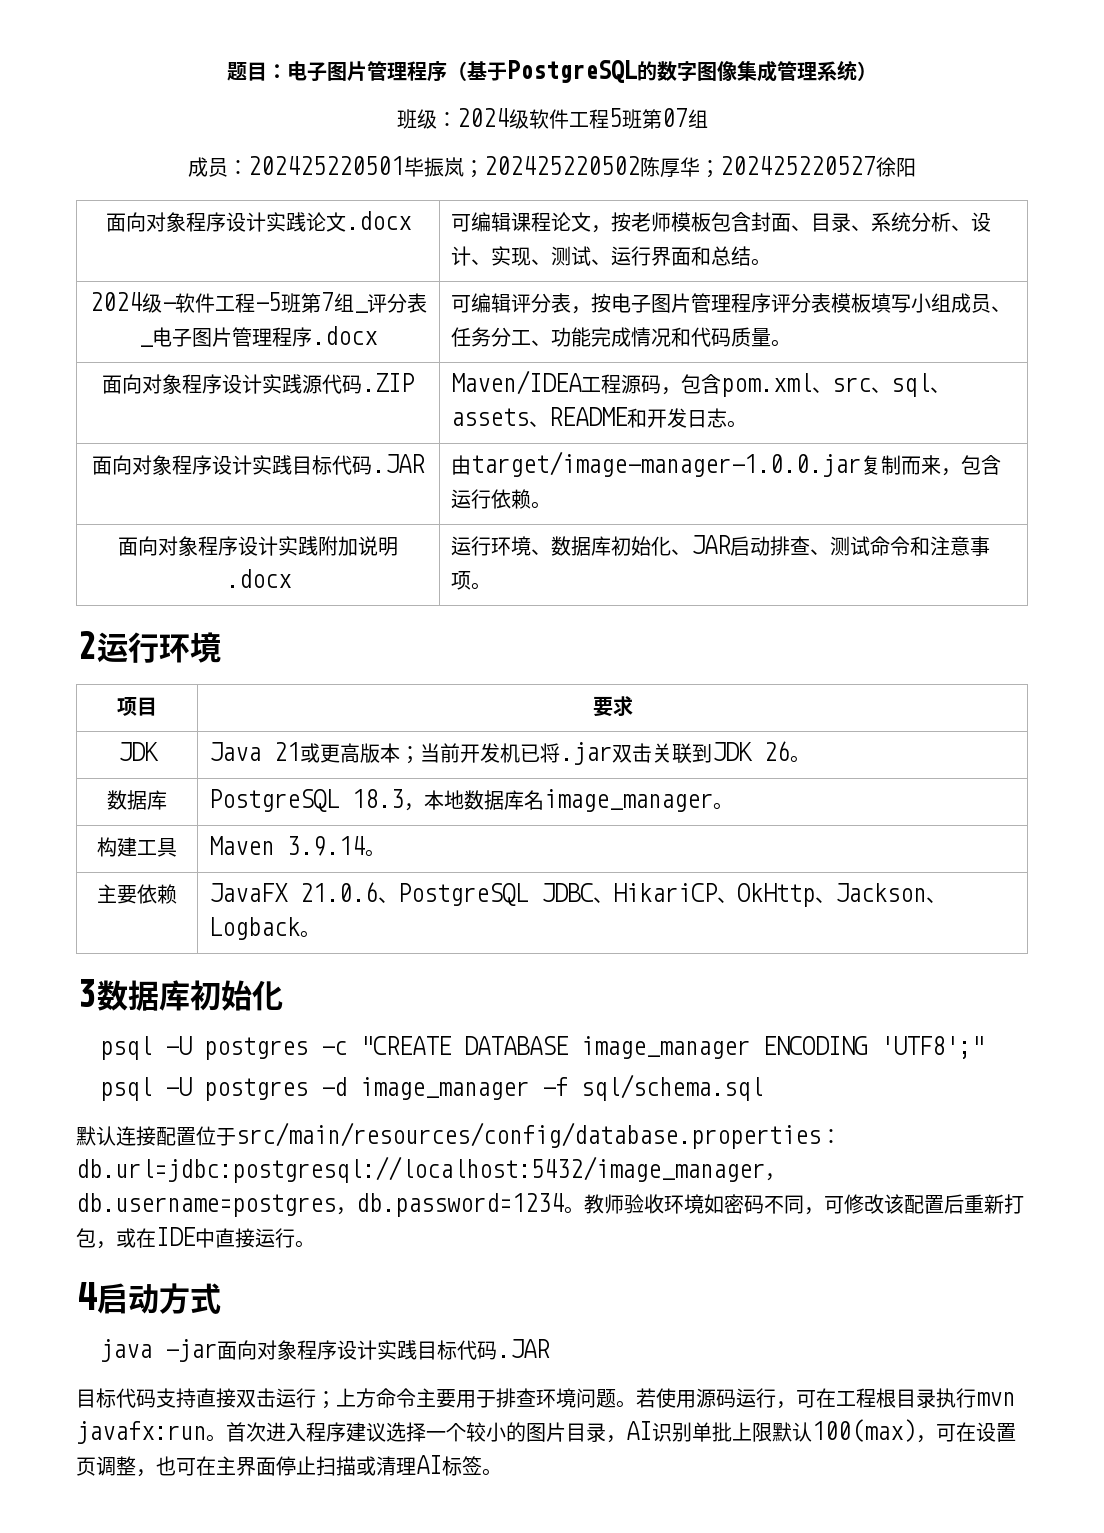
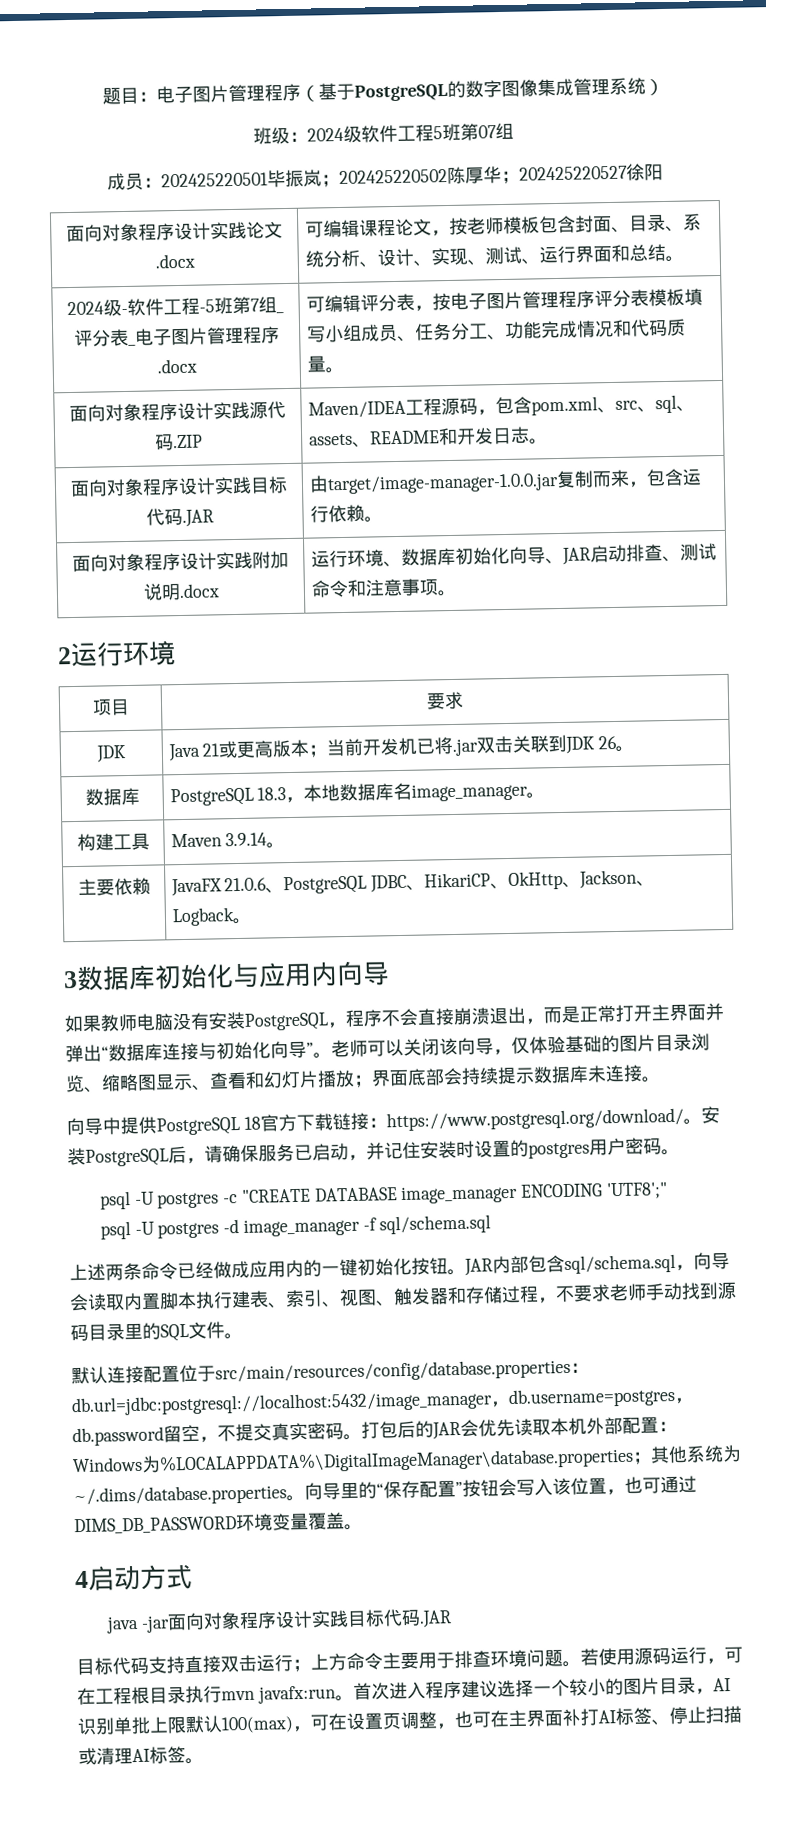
- 面向对象程序设计实践附加说明.docx | 运行环境、数据库初始化、JAR启动排查、测试命令和注意事项。
+ 面向对象程序设计实践附加说明.docx | 运行环境、数据库初始化向导、JAR启动排查、测试命令和注意事项。
- 3数据库初始化
+ 3数据库初始化与应用内向导
+ 如果教师电脑没有安装PostgreSQL，程序不会直接崩溃退出，而是正常打开主界面并弹出“数据库连接与初始化向导”。老师可以关闭该向导，仅体验基础的图片目录浏览、缩略图显示、查看和幻灯片播放；界面底部会持续提示数据库未连接。
+ 向导中提供PostgreSQL 18官方下载链接：https://www.postgresql.org/download/。安装PostgreSQL后，请确保服务已启动，并记住安装时设置的postgres用户密码。
+ 上述两条命令已经做成应用内的一键初始化按钮。JAR内部包含sql/schema.sql，向导会读取内置脚本执行建表、索引、视图、触发器和存储过程，不要求老师手动找到源码目录里的SQL文件。
- 默认连接配置位于src/main/resources/config/database.properties：db.url=jdbc:postgresql://localhost:5432/image_manager，db.username=postgres，db.password=1234。教师验收环境如密码不同，可修改该配置后重新打包，或在IDE中直接运行。
+ 默认连接配置位于src/main/resources/config/database.properties：db.url=jdbc:postgresql://localhost:5432/image_manager，db.username=postgres，db.password留空，不提交真实密码。打包后的JAR会优先读取本机外部配置：Windows为%LOCALAPPDATA%\DigitalImageManager\database.properties；其他系统为~/.dims/database.properties。向导里的“保存配置”按钮会写入该位置，也可通过DIMS_DB_PASSWORD环境变量覆盖。
- 首次进入程序建议选择一个较小的图片目录，AI识别单批上限默认100(max)，可在设置页调整，也可在主界面停止扫描或清理AI标签。
+ 首次进入程序建议选择一个较小的图片目录，AI识别单批上限默认100(max)，可在设置页调整，也可在主界面补打AI标签、停止扫描或清理AI标签。

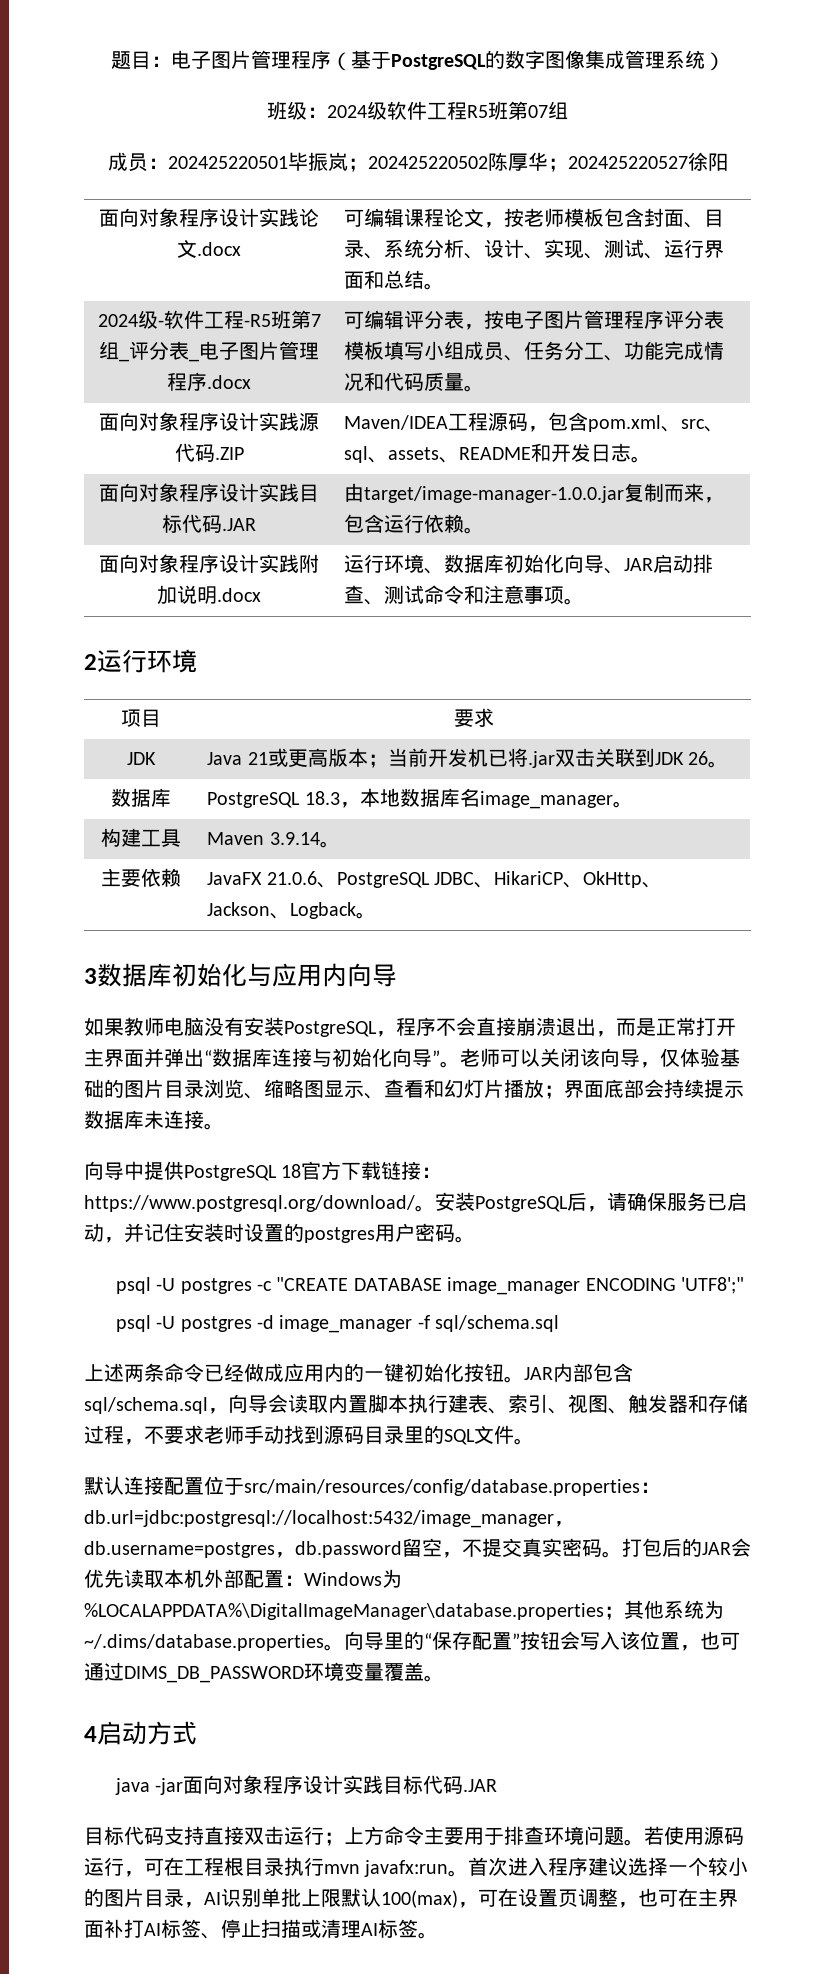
- 班级：2024级软件工程5班第07组
+ 班级：2024级软件工程R5班第07组
- 2024级-软件工程-5班第7组_评分表_电子图片管理程序.docx | 可编辑评分表，按电子图片管理程序评分表模板填写小组成员、任务分工、功能完成情况和代码质量。
+ 2024级-软件工程-R5班第7组_评分表_电子图片管理程序.docx | 可编辑评分表，按电子图片管理程序评分表模板填写小组成员、任务分工、功能完成情况和代码质量。

